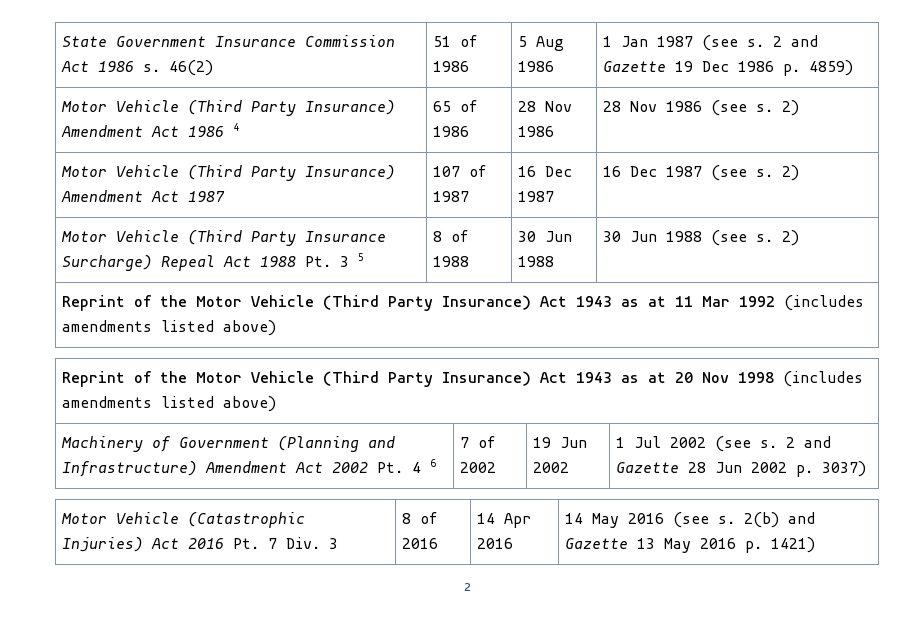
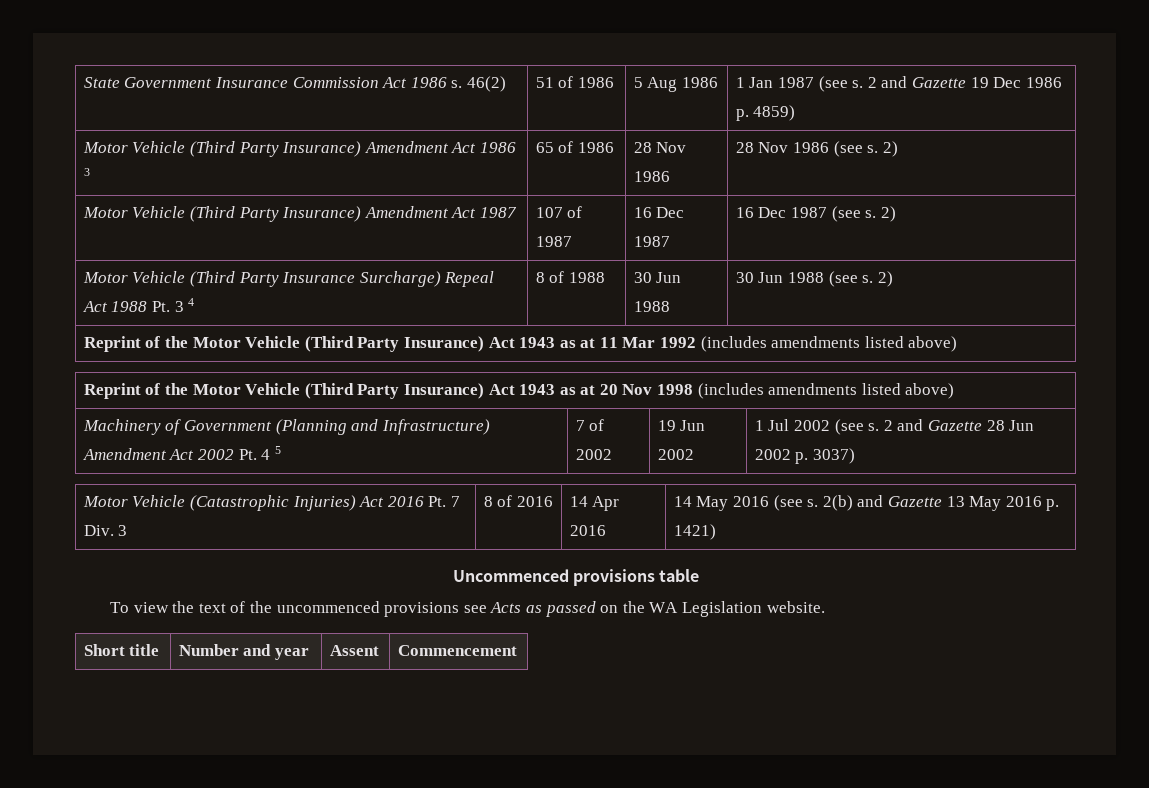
- Motor Vehicle (Third Party Insurance) Amendment Act 1986 4 | 65 of 1986 | 28 Nov 1986 | 28 Nov 1986 (see s. 2)
+ Motor Vehicle (Third Party Insurance) Amendment Act 1986 3 | 65 of 1986 | 28 Nov 1986 | 28 Nov 1986 (see s. 2)
- Motor Vehicle (Third Party Insurance Surcharge) Repeal Act 1988 Pt. 3 5 | 8 of 1988 | 30 Jun 1988 | 30 Jun 1988 (see s. 2)
+ Motor Vehicle (Third Party Insurance Surcharge) Repeal Act 1988 Pt. 3 4 | 8 of 1988 | 30 Jun 1988 | 30 Jun 1988 (see s. 2)
- Machinery of Government (Planning and Infrastructure) Amendment Act 2002 Pt. 4 6 | 7 of 2002 | 19 Jun 2002 | 1 Jul 2002 (see s. 2 and Gazette 28 Jun 2002 p. 3037)
+ Machinery of Government (Planning and Infrastructure) Amendment Act 2002 Pt. 4 5 | 7 of 2002 | 19 Jun 2002 | 1 Jul 2002 (see s. 2 and Gazette 28 Jun 2002 p. 3037)
  Motor Vehicle (Catastrophic Injuries) Act 2016 Pt. 7 Div. 3 | 8 of 2016 | 14 Apr 2016 | 14 May 2016 (see s. 2(b) and Gazette 13 May 2016 p. 1421)
- 2
+ Uncommenced provisions table
+ To view the text of the uncommenced provisions see Acts as passed on the WA Legislation website.
+ Short title | Number and year | Assent | Commencement

